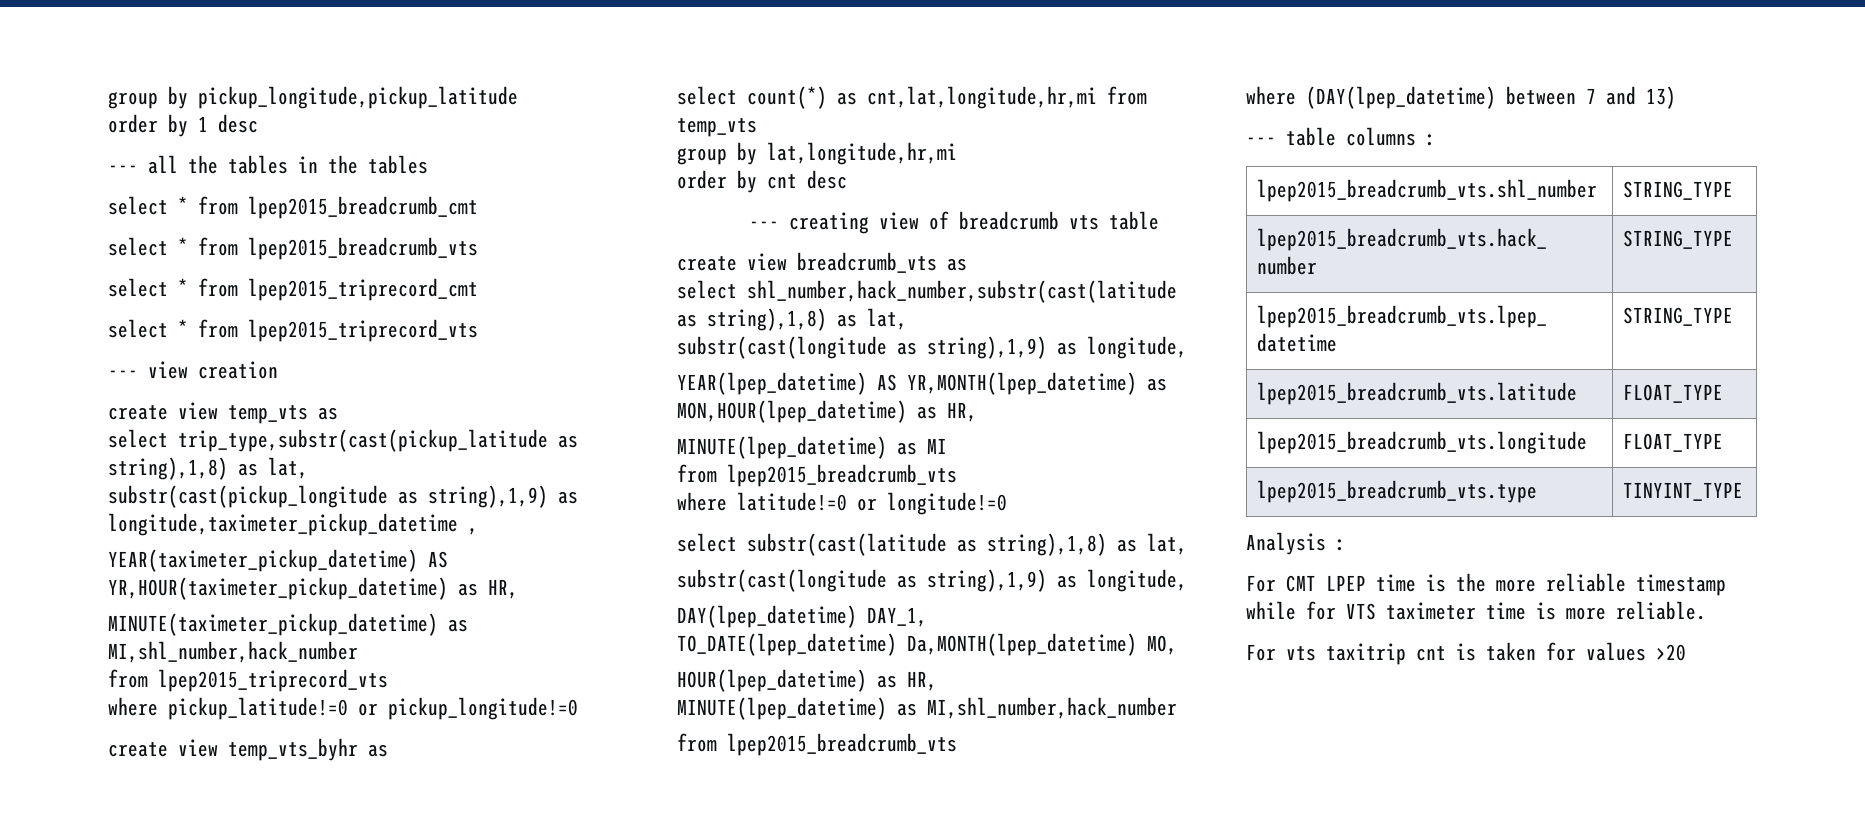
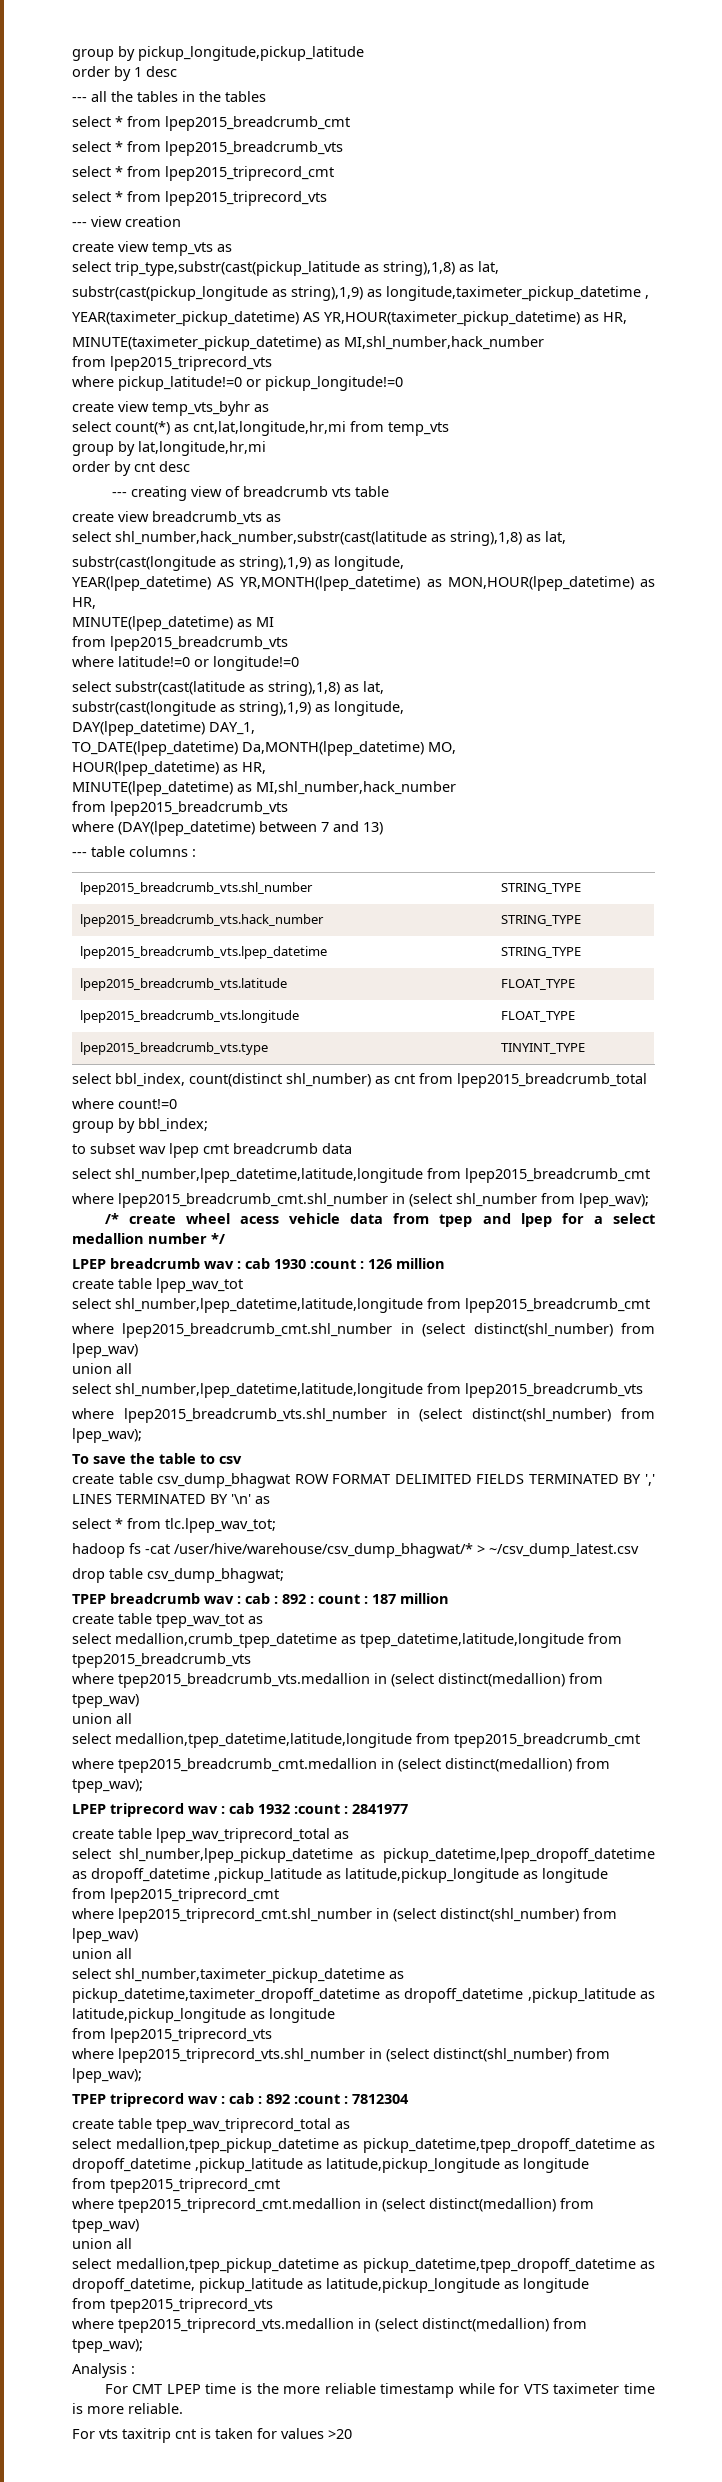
+ select bbl_index, count(distinct shl_number) as cnt from lpep2015_breadcrumb_total
+ where count!=0
+ group by bbl_index;
+ to subset wav lpep cmt breadcrumb data
+ select shl_number,lpep_datetime,latitude,longitude from lpep2015_breadcrumb_cmt
+ where lpep2015_breadcrumb_cmt.shl_number in (select shl_number from lpep_wav);
+ /* create wheel acess vehicle data from tpep and lpep for a select medallion number */
+ LPEP breadcrumb wav : cab 1930 :count : 126 million
+ create table lpep_wav_tot
+ select shl_number,lpep_datetime,latitude,longitude from lpep2015_breadcrumb_cmt
+ where lpep2015_breadcrumb_cmt.shl_number in (select distinct(shl_number) from lpep_wav)
+ union all
+ select shl_number,lpep_datetime,latitude,longitude from lpep2015_breadcrumb_vts
+ where lpep2015_breadcrumb_vts.shl_number in (select distinct(shl_number) from lpep_wav);
+ To save the table to csv
+ create table csv_dump_bhagwat ROW FORMAT DELIMITED FIELDS TERMINATED BY ',' LINES TERMINATED BY '\n' as
+ select * from tlc.lpep_wav_tot;
+ hadoop fs -cat /user/hive/warehouse/csv_dump_bhagwat/* > ~/csv_dump_latest.csv
+ drop table csv_dump_bhagwat;
+ TPEP breadcrumb wav : cab : 892 : count : 187 million
+ create table tpep_wav_tot as
+ select medallion,crumb_tpep_datetime as tpep_datetime,latitude,longitude from tpep2015_breadcrumb_vts
+ where tpep2015_breadcrumb_vts.medallion in (select distinct(medallion) from tpep_wav)
+ union all
+ select medallion,tpep_datetime,latitude,longitude from tpep2015_breadcrumb_cmt
+ where tpep2015_breadcrumb_cmt.medallion in (select distinct(medallion) from tpep_wav);
+ LPEP triprecord wav : cab 1932 :count : 2841977
+ create table lpep_wav_triprecord_total as
+ select shl_number,lpep_pickup_datetime as pickup_datetime,lpep_dropoff_datetime as dropoff_datetime ,pickup_latitude as latitude,pickup_longitude as longitude
+ from lpep2015_triprecord_cmt
+ where lpep2015_triprecord_cmt.shl_number in (select distinct(shl_number) from lpep_wav)
+ union all
+ select shl_number,taximeter_pickup_datetime as pickup_datetime,taximeter_dropoff_datetime as dropoff_datetime ,pickup_latitude as latitude,pickup_longitude as longitude
+ from lpep2015_triprecord_vts
+ where lpep2015_triprecord_vts.shl_number in (select distinct(shl_number) from lpep_wav);
+ TPEP triprecord wav : cab : 892 :count : 7812304
+ create table tpep_wav_triprecord_total as
+ select medallion,tpep_pickup_datetime as pickup_datetime,tpep_dropoff_datetime as dropoff_datetime ,pickup_latitude as latitude,pickup_longitude as longitude
+ from tpep2015_triprecord_cmt
+ where tpep2015_triprecord_cmt.medallion in (select distinct(medallion) from tpep_wav)
+ union all
+ select medallion,tpep_pickup_datetime as pickup_datetime,tpep_dropoff_datetime as dropoff_datetime, pickup_latitude as latitude,pickup_longitude as longitude
+ from tpep2015_triprecord_vts
+ where tpep2015_triprecord_vts.medallion in (select distinct(medallion) from tpep_wav);

